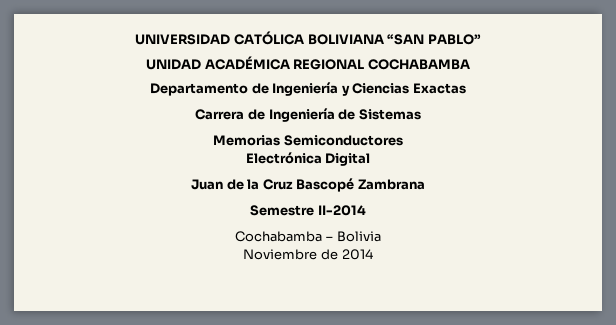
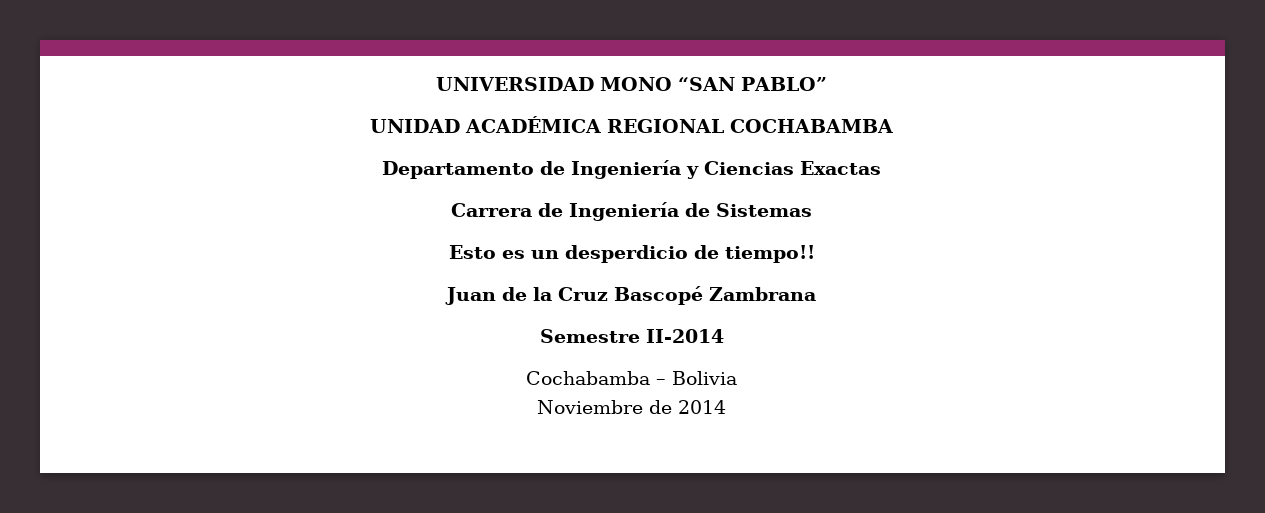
- UNIVERSIDAD CATÓLICA BOLIVIANA “SAN PABLO”
+ UNIVERSIDAD MONO “SAN PABLO”
- Memorias Semiconductores
- Electrónica Digital
+ Esto es un desperdicio de tiempo!!

